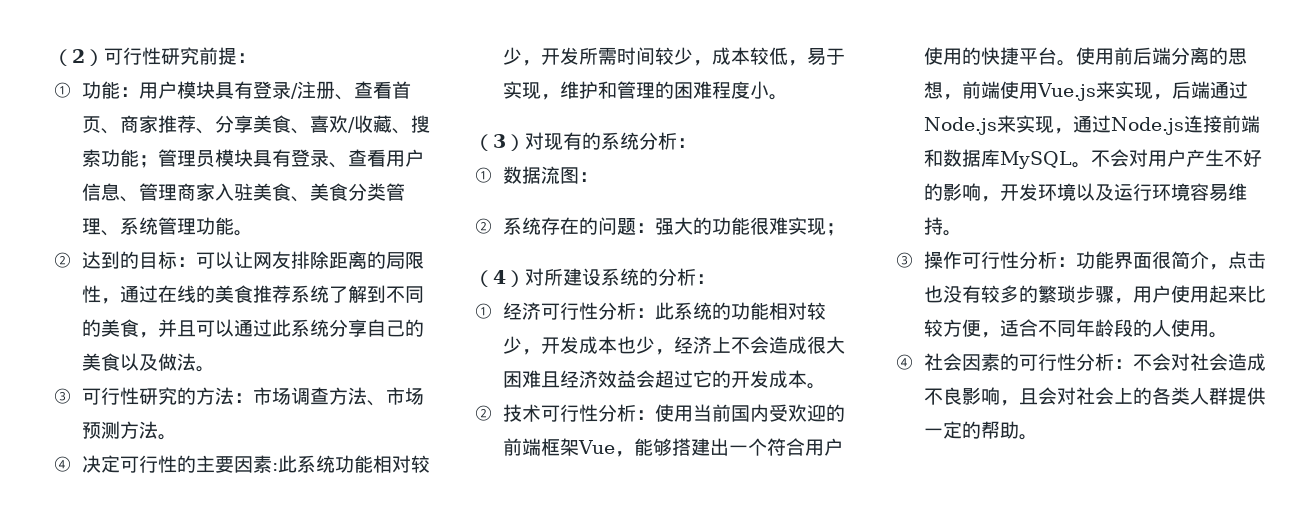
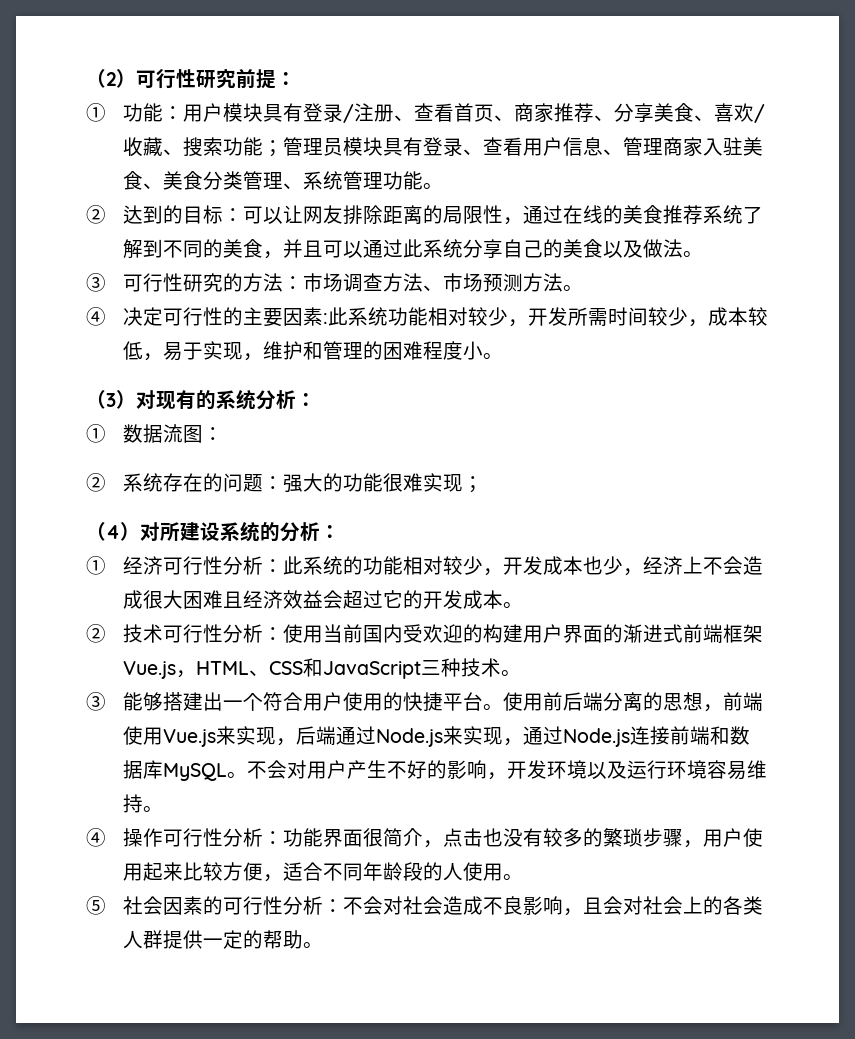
- ②技术可行性分析：使用当前国内受欢迎的前端框架Vue，能够搭建出一个符合用户使用的快捷平台。
+ ②技术可行性分析：使用当前国内受欢迎的构建用户界面的渐进式前端框架Vue.js，HTML、CSS和JavaScript三种技术。
+ ③能够搭建出一个符合用户使用的快捷平台。
- ③操作可行性分析：功能界面很简介，点击也没有较多的繁琐步骤，用户使用起来比较方便，适合不同年龄段的人使用。
+ ④操作可行性分析：功能界面很简介，点击也没有较多的繁琐步骤，用户使用起来比较方便，适合不同年龄段的人使用。
- ④社会因素的可行性分析：不会对社会造成不良影响，且会对社会上的各类人群提供一定的帮助。
+ ⑤社会因素的可行性分析：不会对社会造成不良影响，且会对社会上的各类人群提供一定的帮助。

